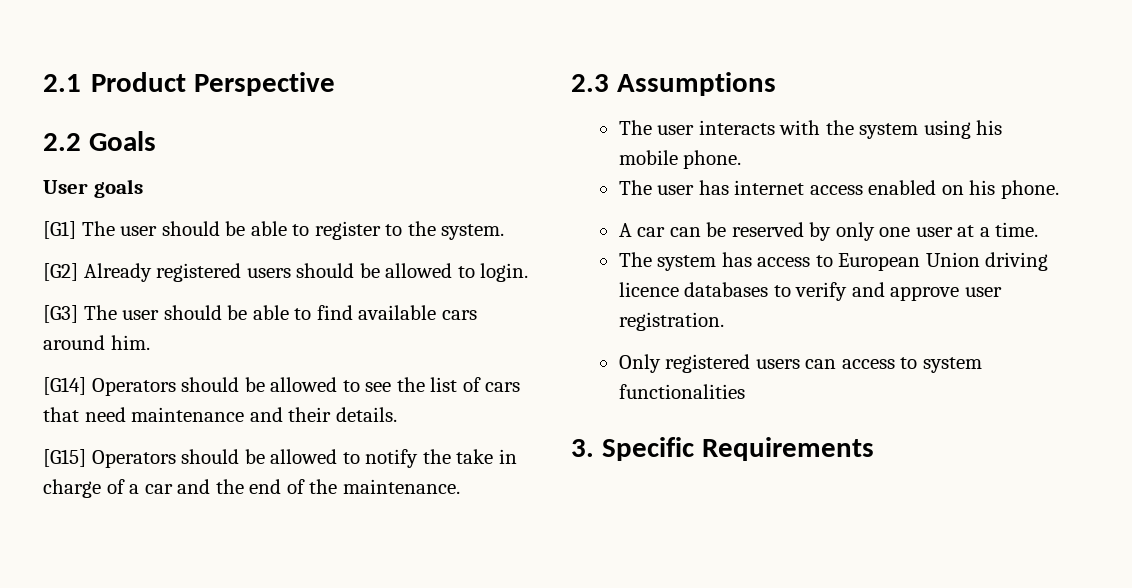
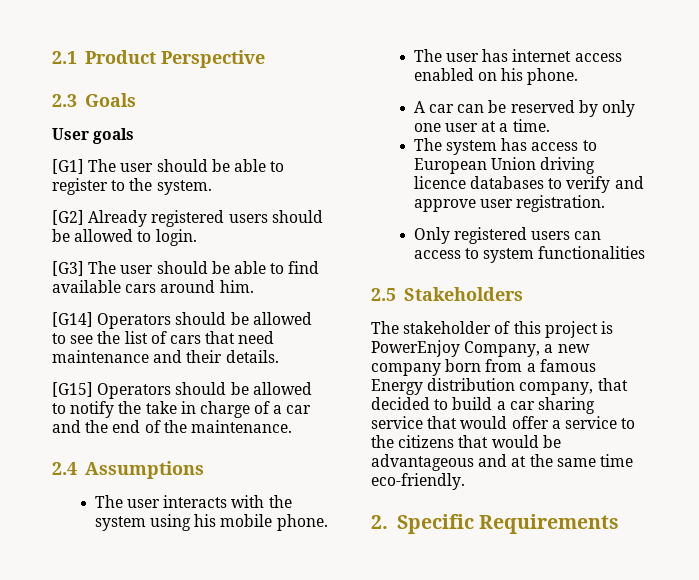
- 2.2 Goals
+ 2.3 Goals
- 2.3 Assumptions
+ 2.4 Assumptions
- 3. Specific Requirements
+ 2.5 Stakeholders
+ The stakeholder of this project is PowerEnjoy Company, a new company born from a famous Energy distribution company, that decided to build a car sharing service that would offer a service to the citizens that would be advantageous and at the same time eco-friendly.
+ 2. Specific Requirements

